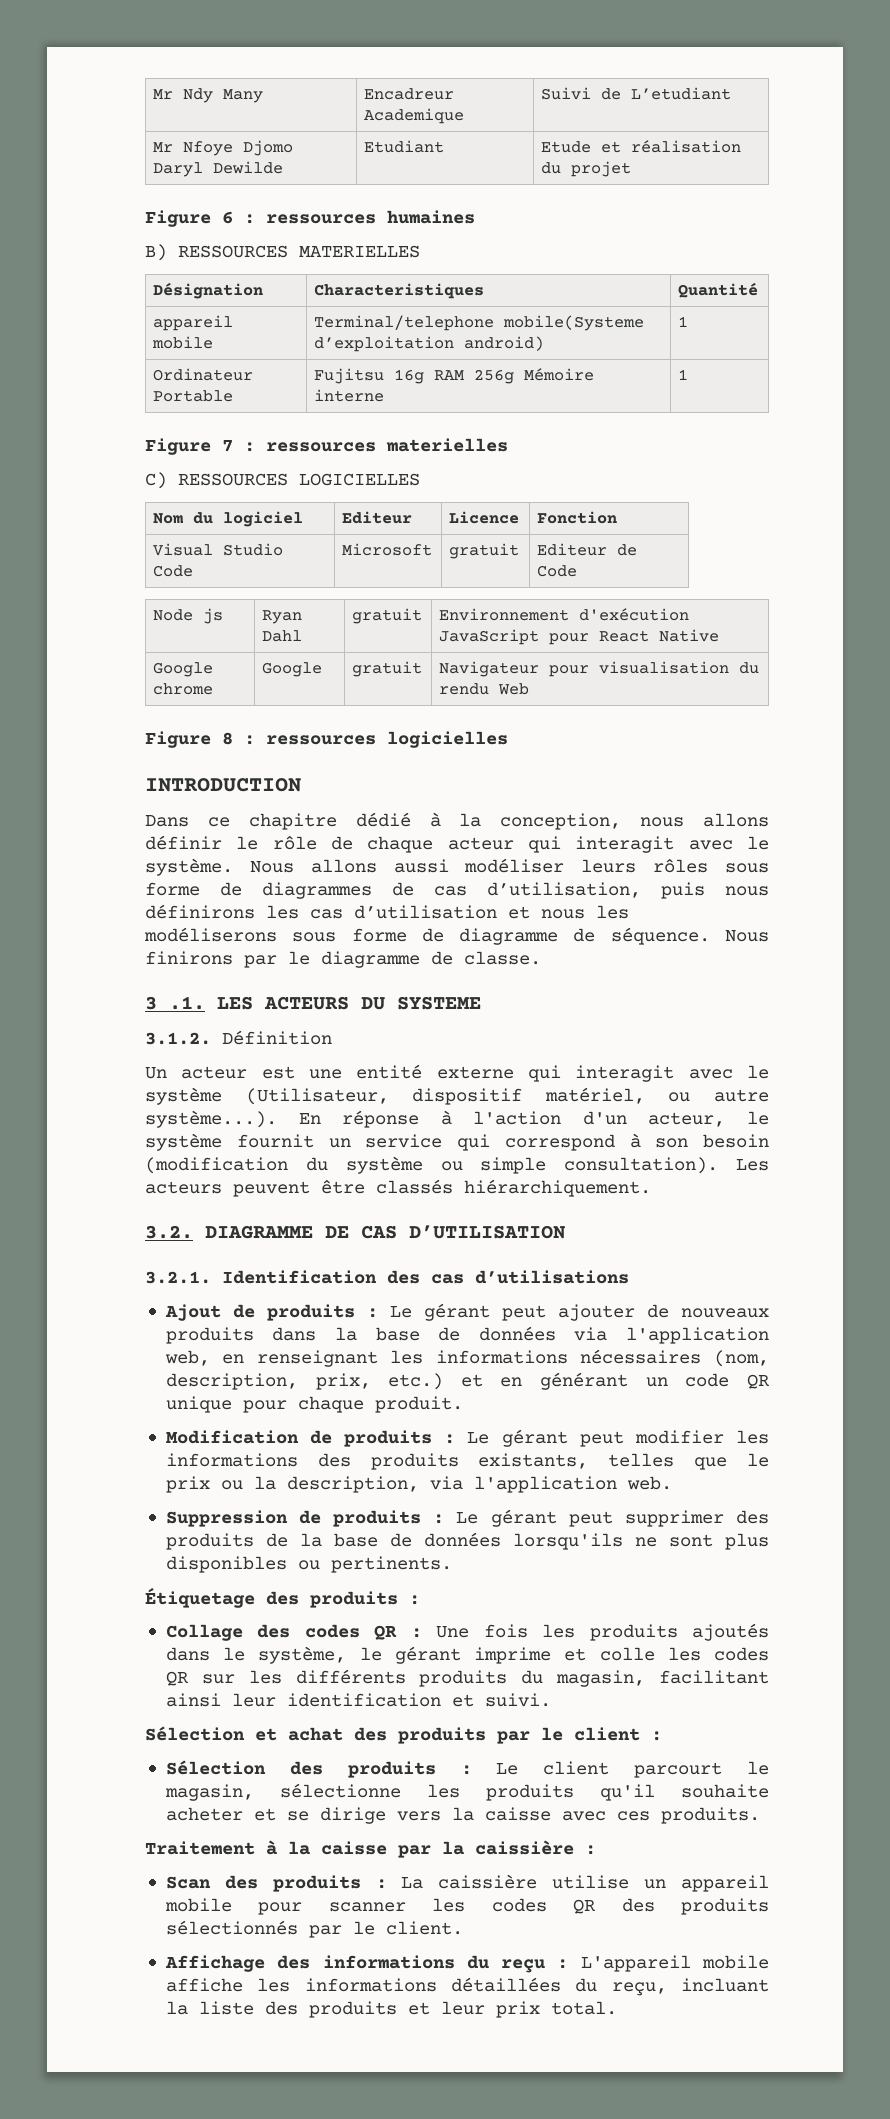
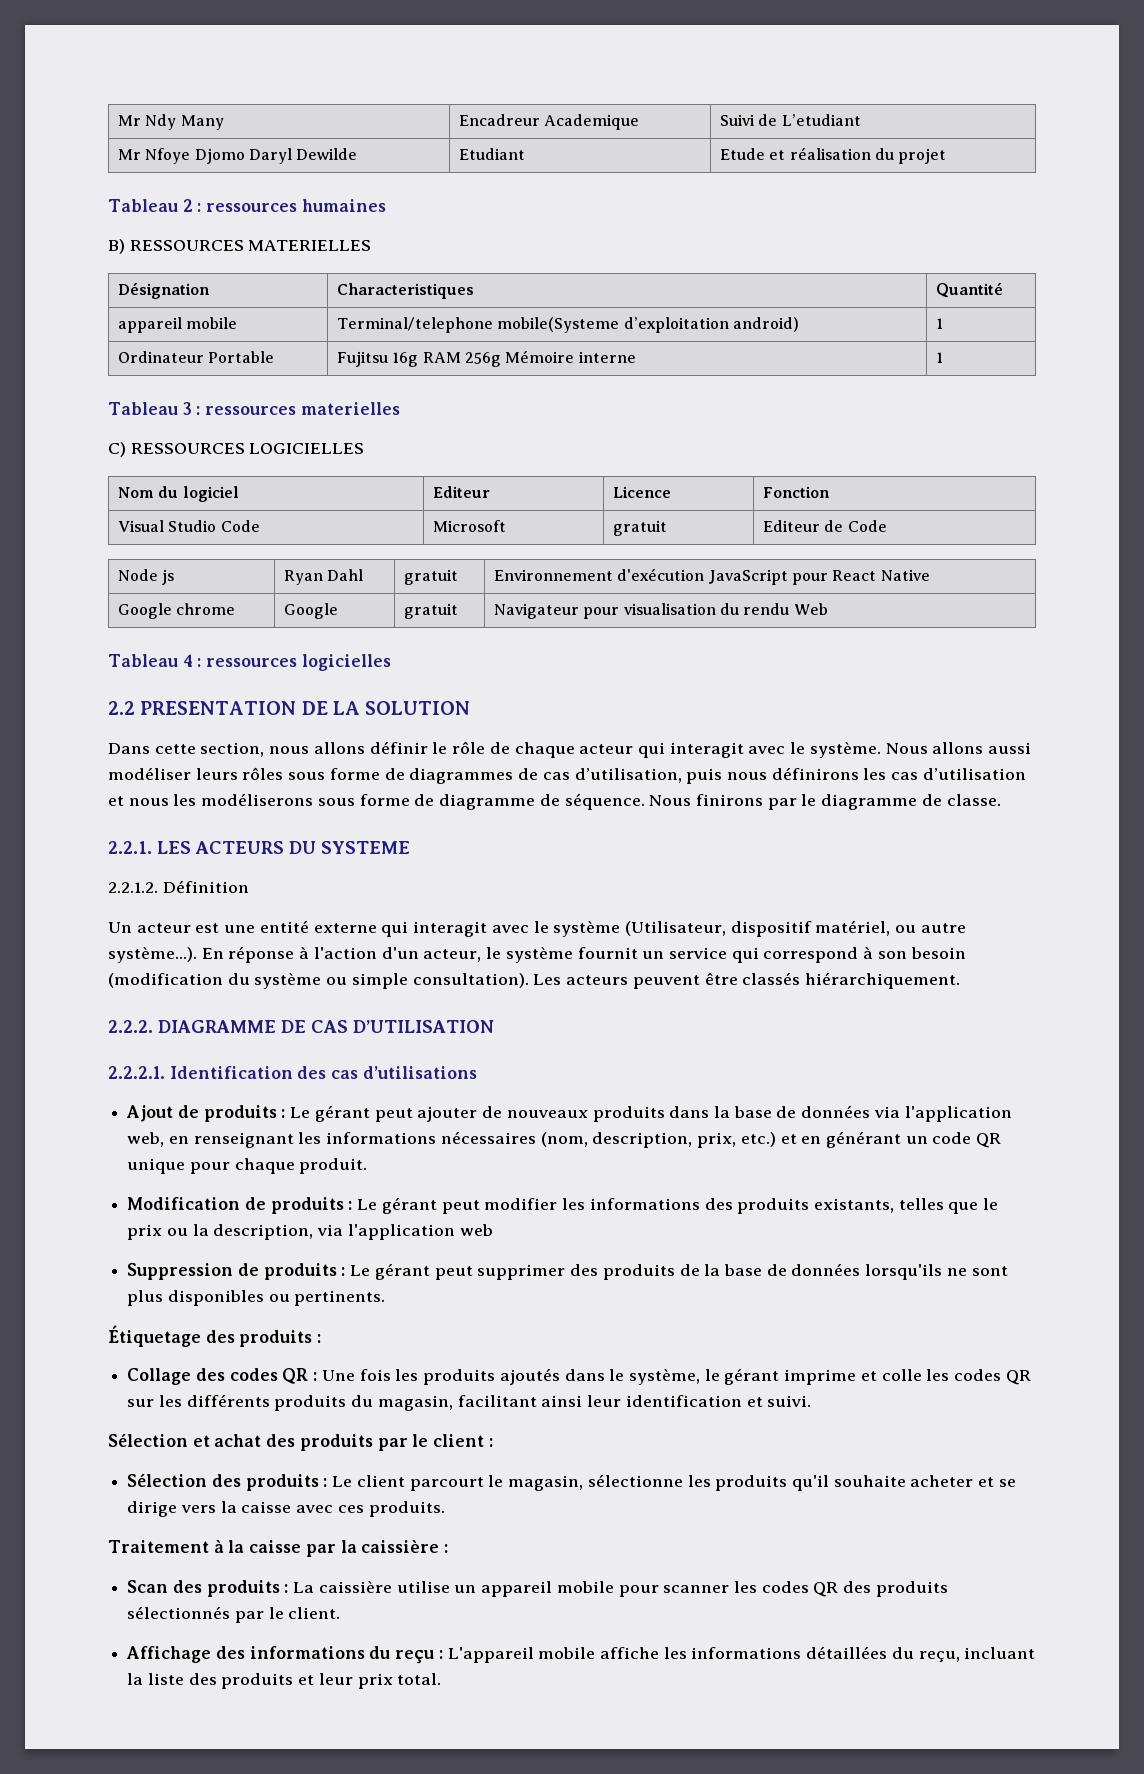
- Figure 6 : ressources humaines
+ Tableau 2 : ressources humaines
- Figure 7 : ressources materielles
+ Tableau 3 : ressources materielles
- Figure 8 : ressources logicielles
+ Tableau 4 : ressources logicielles
- INTRODUCTION
- Dans ce chapitre dédié à la conception, nous allons définir le rôle de chaque acteur qui interagit avec le système.
+ 2.2 PRESENTATION DE LA SOLUTION
+ Dans cette section, nous allons définir le rôle de chaque acteur qui interagit avec le système.
- 3 .1. LES ACTEURS DU SYSTEME
+ 2.2.1. LES ACTEURS DU SYSTEME
- 3.1.2. Définition
+ 2.2.1.2. Définition
- 3.2. DIAGRAMME DE CAS D’UTILISATION
+ 2.2.2. DIAGRAMME DE CAS D’UTILISATION
- 3.2.1. Identification des cas d’utilisations
+ 2.2.2.1. Identification des cas d’utilisations
- Modification de produits : Le gérant peut modifier les informations des produits existants, telles que le prix ou la description, via l'application web.
+ Modification de produits : Le gérant peut modifier les informations des produits existants, telles que le prix ou la description, via l'application web

